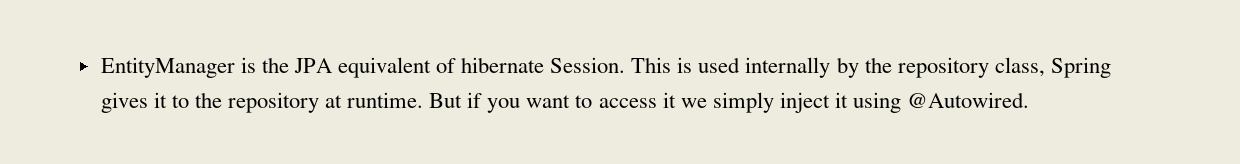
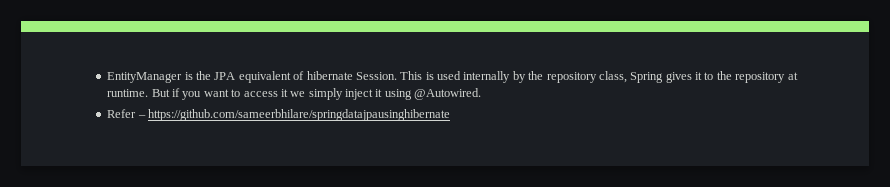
+ Refer – https://github.com/sameerbhilare/springdatajpausinghibernate

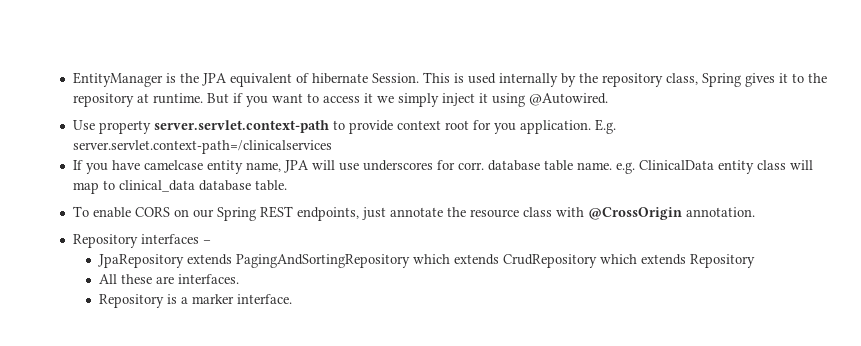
- Refer – https://github.com/sameerbhilare/springdatajpausinghibernate
+ Use property server.servlet.context-path to provide context root for you application. E.g. server.servlet.context-path=/clinicalservices
+ If you have camelcase entity name, JPA will use underscores for corr. database table name. e.g. ClinicalData entity class will map to clinical_data database table.
+ To enable CORS on our Spring REST endpoints, just annotate the resource class with @CrossOrigin annotation.
+ Repository interfaces –
+ JpaRepository extends PagingAndSortingRepository which extends CrudRepository which extends Repository
+ All these are interfaces.
+ Repository is a marker interface.

